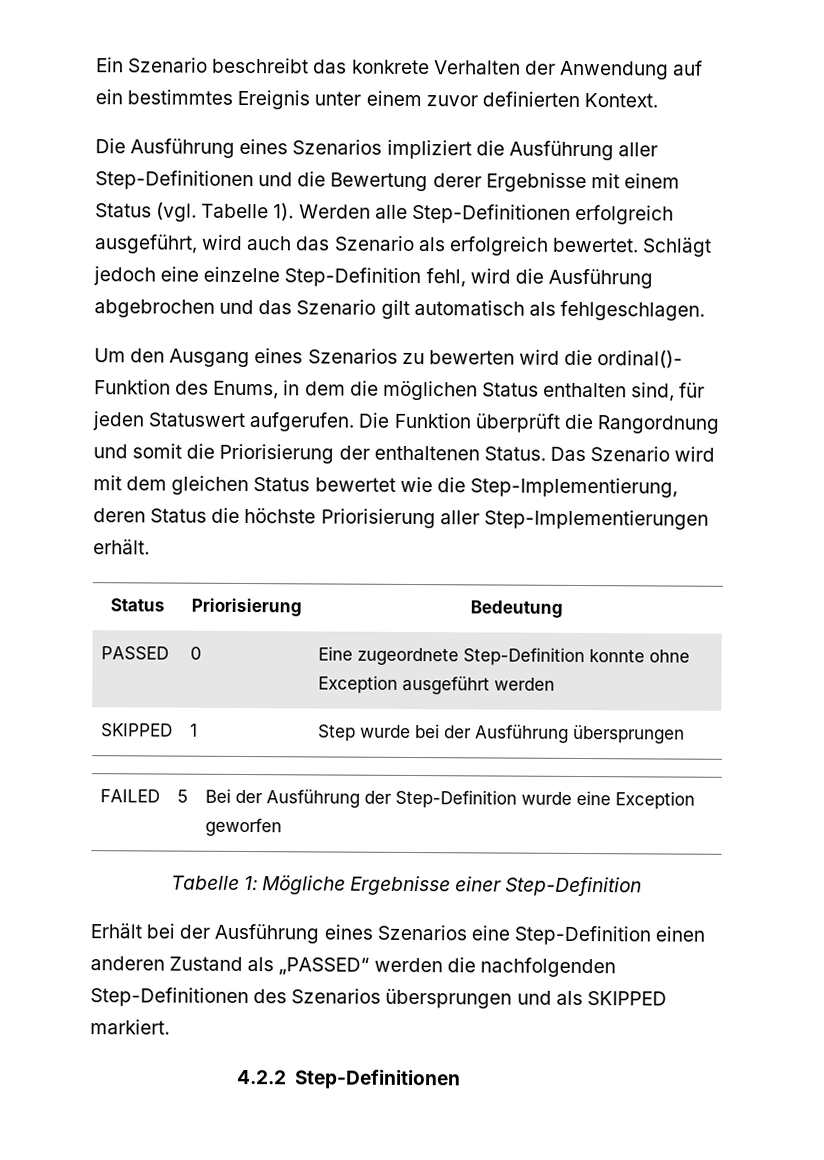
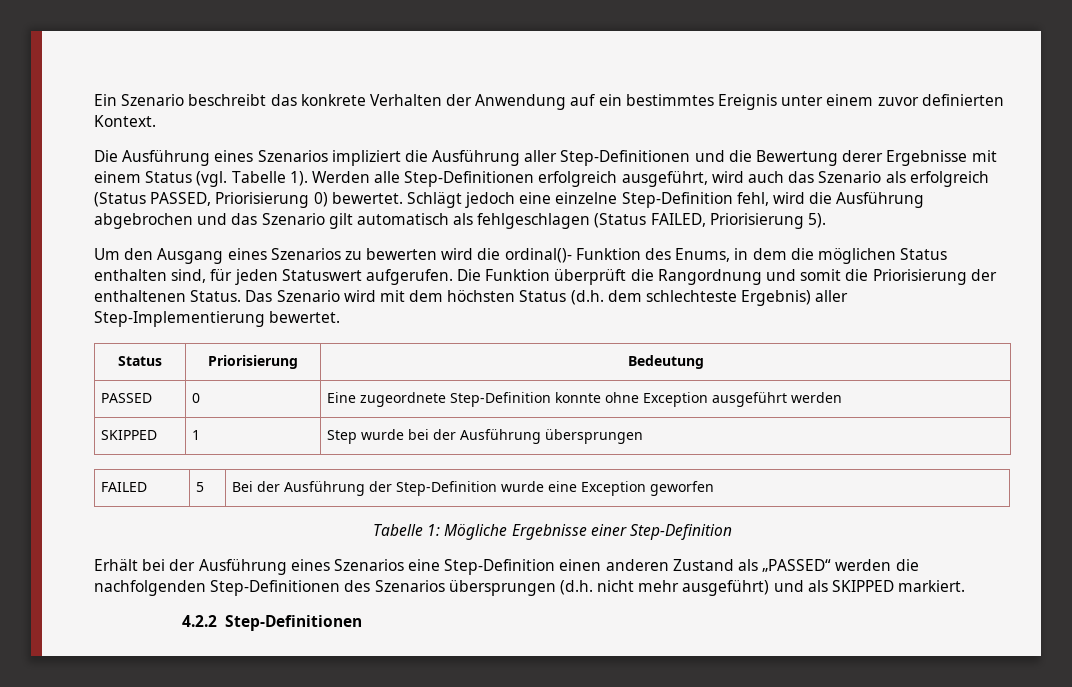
- Werden alle Step-Definitionen erfolgreich ausgeführt, wird auch das Szenario als erfolgreich bewertet.
+ Werden alle Step-Definitionen erfolgreich ausgeführt, wird auch das Szenario als erfolgreich (Status PASSED, Priorisierung 0) bewertet.
- Schlägt jedoch eine einzelne Step-Definition fehl, wird die Ausführung abgebrochen und das Szenario gilt automatisch als fehlgeschlagen.
+ Schlägt jedoch eine einzelne Step-Definition fehl, wird die Ausführung abgebrochen und das Szenario gilt automatisch als fehlgeschlagen (Status FAILED, Priorisierung 5).
- Das Szenario wird mit dem gleichen Status bewertet wie die Step-Implementierung, deren Status die höchste Priorisierung aller Step-Implementierungen erhält.
+ Das Szenario wird mit dem höchsten Status (d.h. dem schlechteste Ergebnis) aller Step-Implementierung bewertet.
- Erhält bei der Ausführung eines Szenarios eine Step-Definition einen anderen Zustand als „PASSED“ werden die nachfolgenden Step-Definitionen des Szenarios übersprungen und als SKIPPED markiert.
+ Erhält bei der Ausführung eines Szenarios eine Step-Definition einen anderen Zustand als „PASSED“ werden die nachfolgenden Step-Definitionen des Szenarios übersprungen (d.h. nicht mehr ausgeführt) und als SKIPPED markiert.

